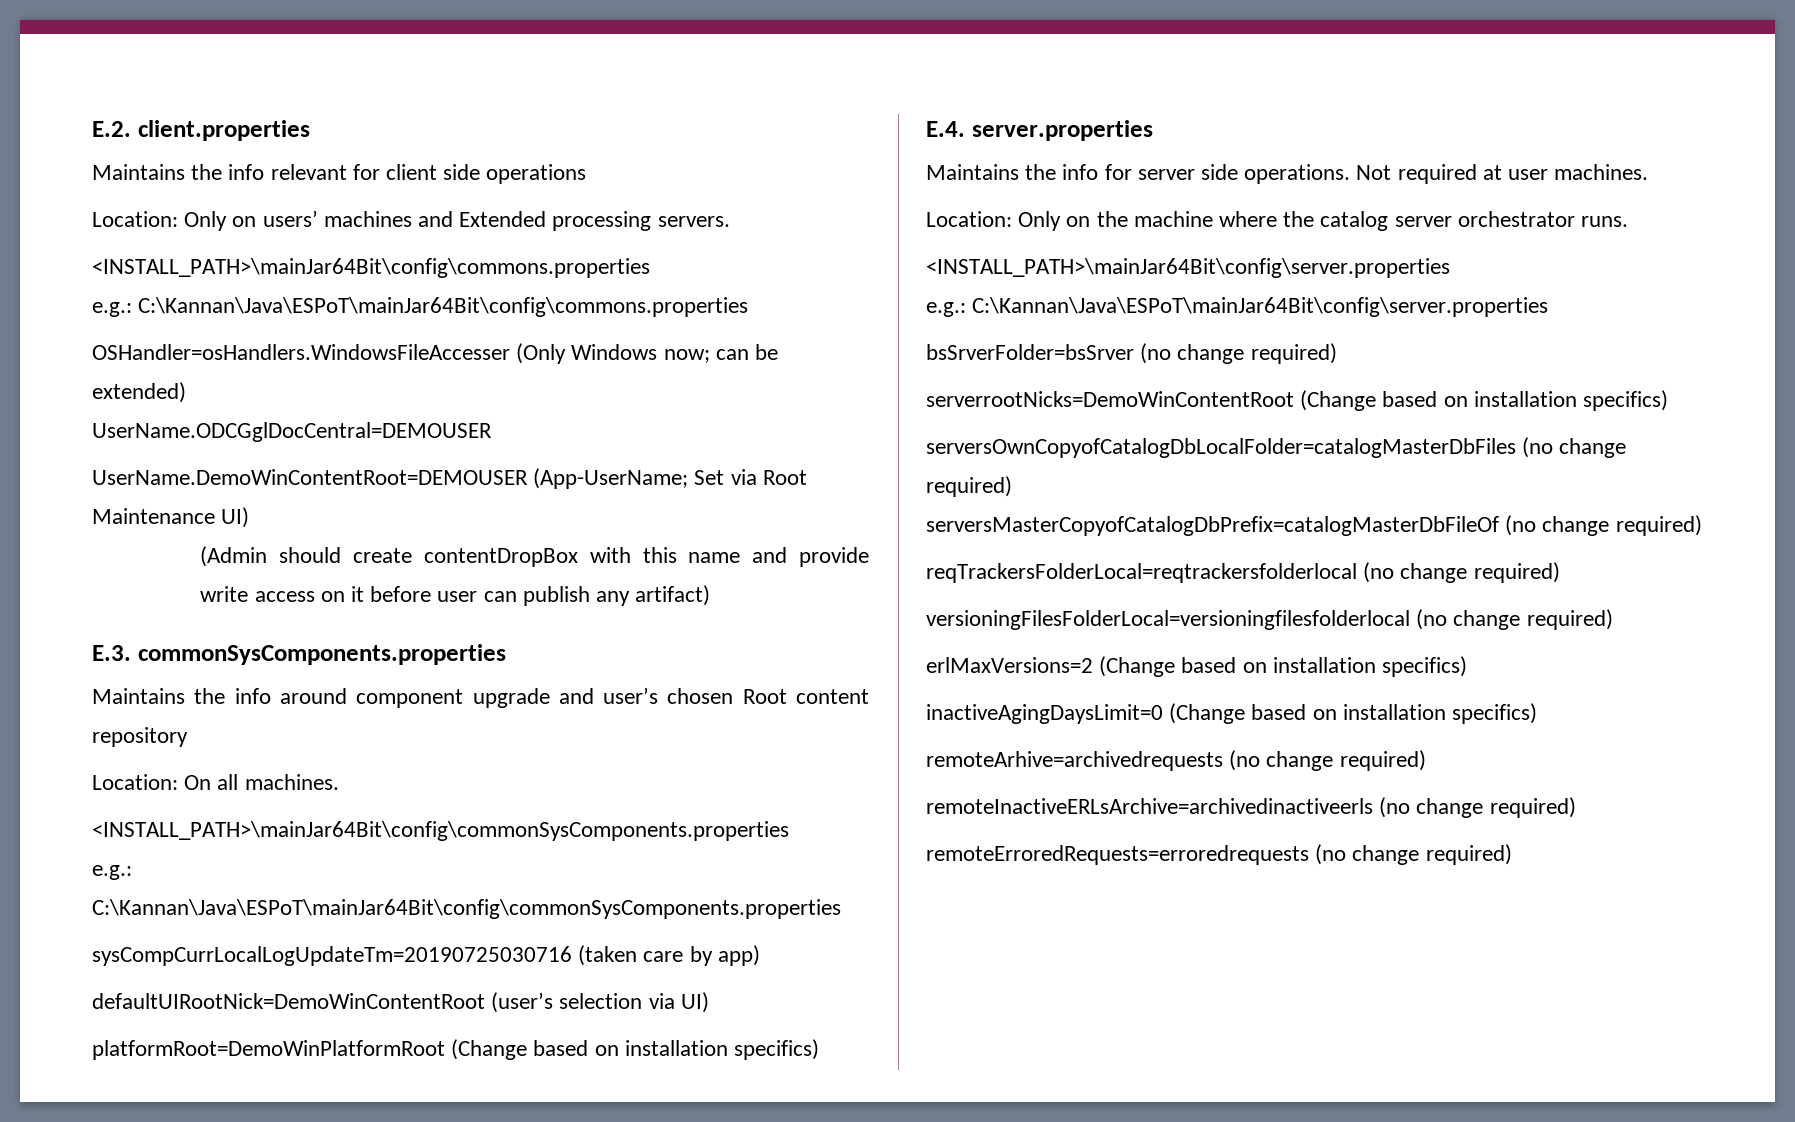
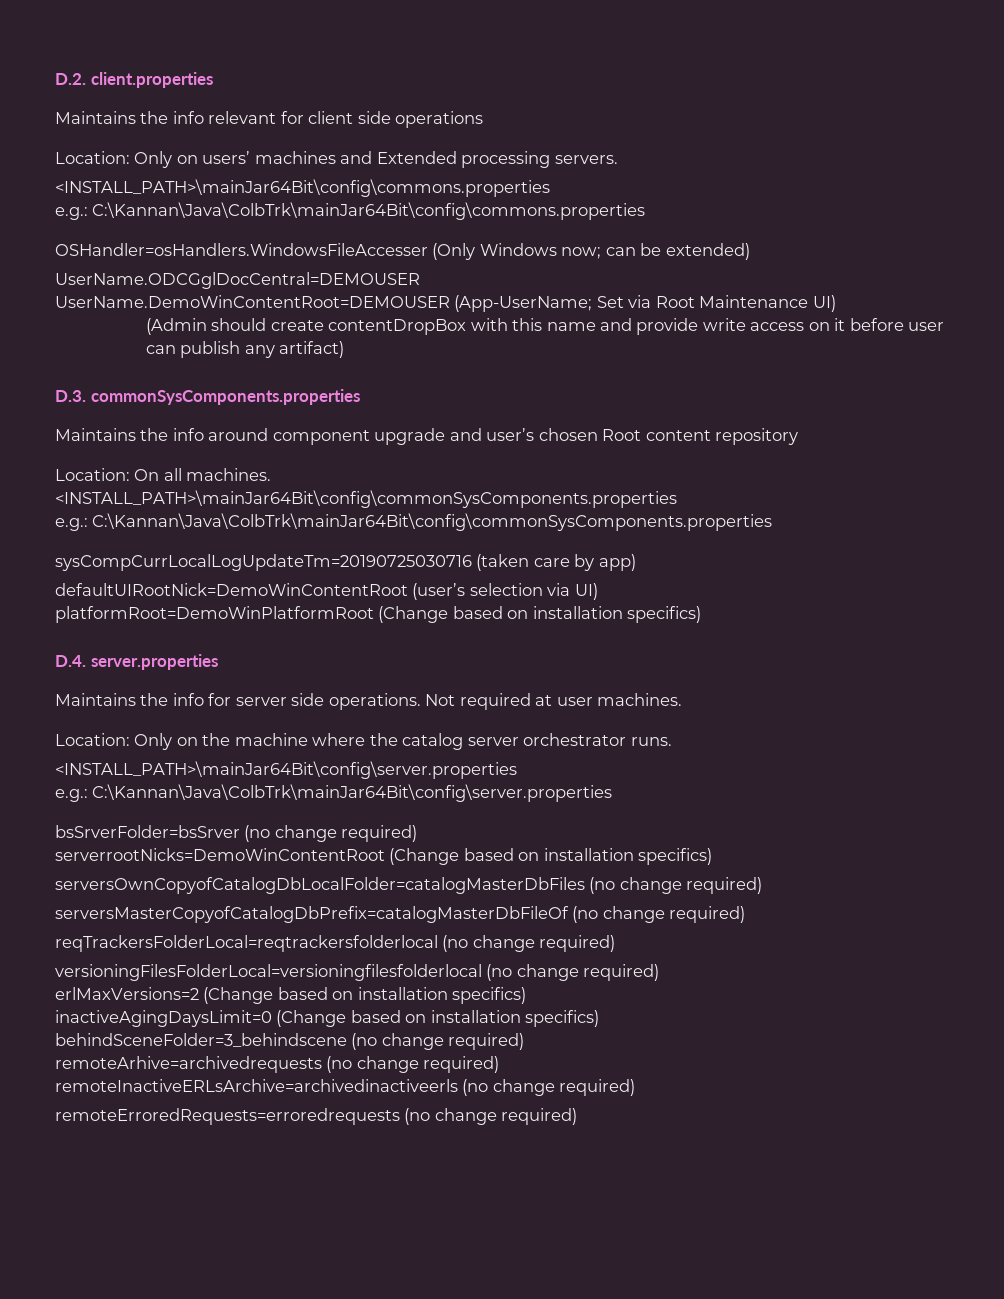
- E.2. client.properties
+ D.2. client.properties
- e.g.: C:\Kannan\Java\ESPoT\mainJar64Bit\config\commons.properties
+ e.g.: C:\Kannan\Java\ColbTrk\mainJar64Bit\config\commons.properties
- E.3. commonSysComponents.properties
+ D.3. commonSysComponents.properties
- e.g.: C:\Kannan\Java\ESPoT\mainJar64Bit\config\commonSysComponents.properties
+ e.g.: C:\Kannan\Java\ColbTrk\mainJar64Bit\config\commonSysComponents.properties
- E.4. server.properties
+ D.4. server.properties
- e.g.: C:\Kannan\Java\ESPoT\mainJar64Bit\config\server.properties
+ e.g.: C:\Kannan\Java\ColbTrk\mainJar64Bit\config\server.properties
+ behindSceneFolder=3_behindscene (no change required)

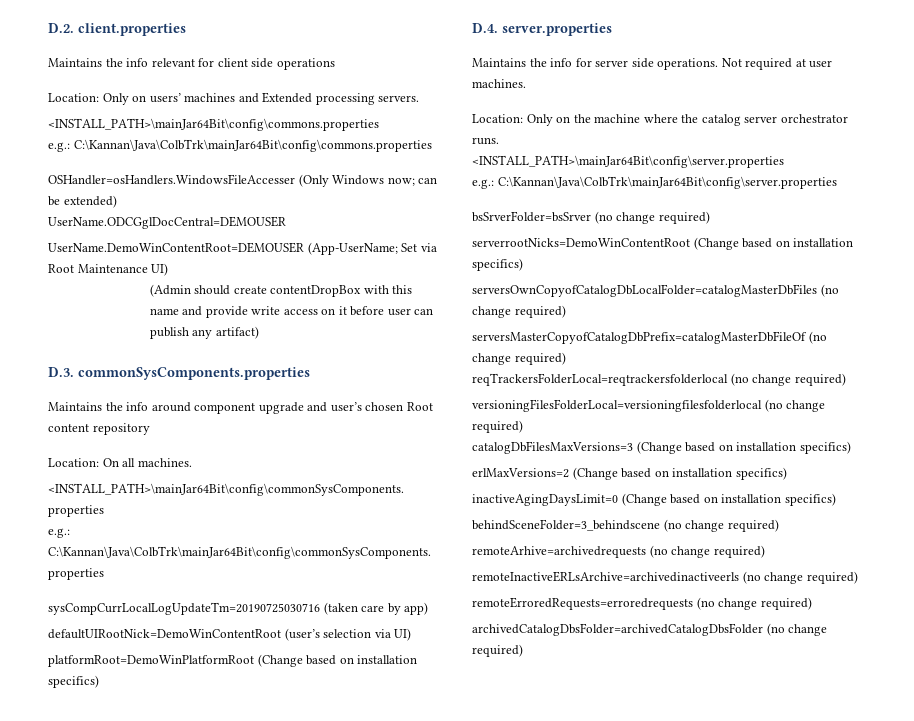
+ catalogDbFilesMaxVersions=3 (Change based on installation specifics)
+ archivedCatalogDbsFolder=archivedCatalogDbsFolder (no change required)

